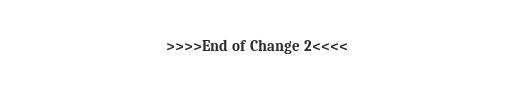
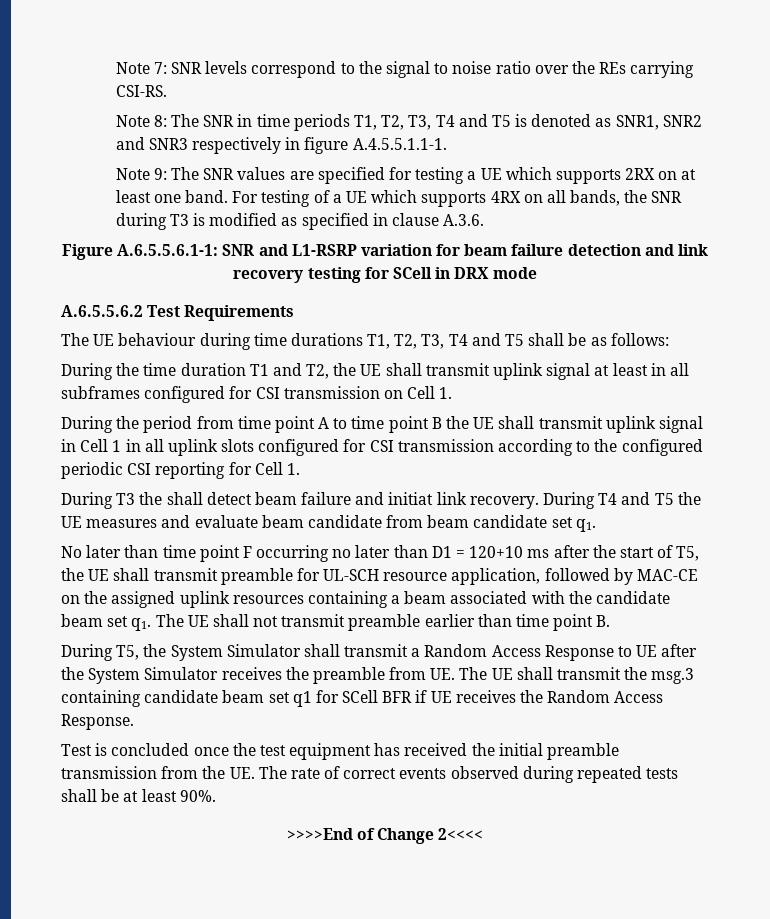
+ Note 7: SNR levels correspond to the signal to noise ratio over the REs carrying CSI-RS.
+ Note 8: The SNR in time periods T1, T2, T3, T4 and T5 is denoted as SNR1, SNR2 and SNR3 respectively in figure A.4.5.5.1.1-1.
+ Note 9: The SNR values are specified for testing a UE which supports 2RX on at least one band. For testing of a UE which supports 4RX on all bands, the SNR during T3 is modified as specified in clause A.3.6.
+ Figure A.6.5.5.6.1-1: SNR and L1-RSRP variation for beam failure detection and link recovery testing for SCell in DRX mode
+ A.6.5.5.6.2 Test Requirements
+ The UE behaviour during time durations T1, T2, T3, T4 and T5 shall be as follows:
+ During the time duration T1 and T2, the UE shall transmit uplink signal at least in all subframes configured for CSI transmission on Cell 1.
+ During the period from time point A to time point B the UE shall transmit uplink signal in Cell 1 in all uplink slots configured for CSI transmission according to the configured periodic CSI reporting for Cell 1.
+ During T3 the shall detect beam failure and initiat link recovery. During T4 and T5 the UE measures and evaluate beam candidate from beam candidate set q1.
+ No later than time point F occurring no later than D1 = 120+10 ms after the start of T5, the UE shall transmit preamble for UL-SCH resource application, followed by MAC-CE on the assigned uplink resources containing a beam associated with the candidate beam set q1. The UE shall not transmit preamble earlier than time point B.
+ During T5, the System Simulator shall transmit a Random Access Response to UE after the System Simulator receives the preamble from UE. The UE shall transmit the msg.3 containing candidate beam set q1 for SCell BFR if UE receives the Random Access Response.
+ Test is concluded once the test equipment has received the initial preamble transmission from the UE. The rate of correct events observed during repeated tests shall be at least 90%.

